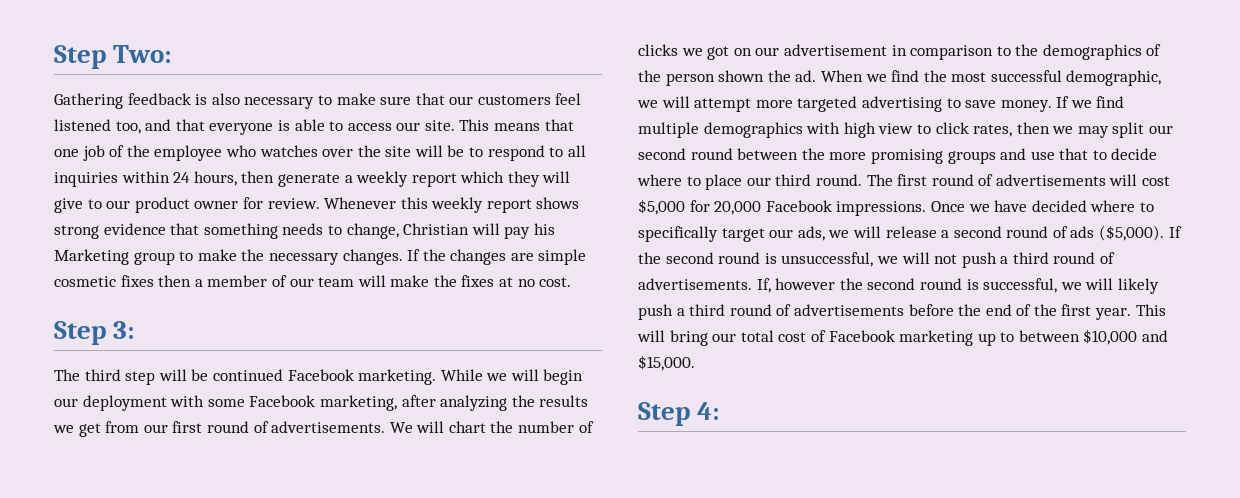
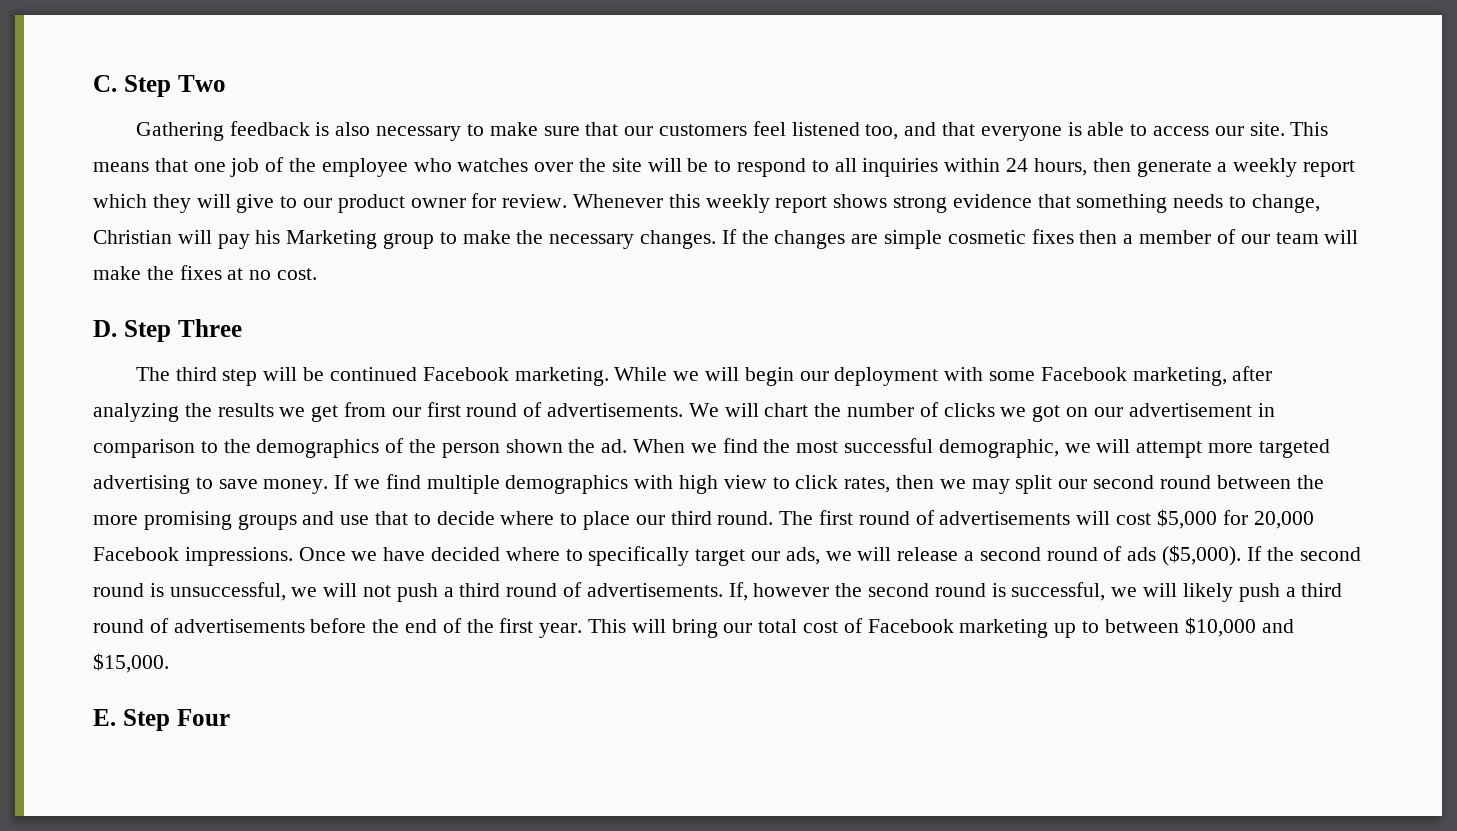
- Step Two:
+ C. Step Two
- Step 3:
+ D. Step Three
- Step 4:
+ E. Step Four

